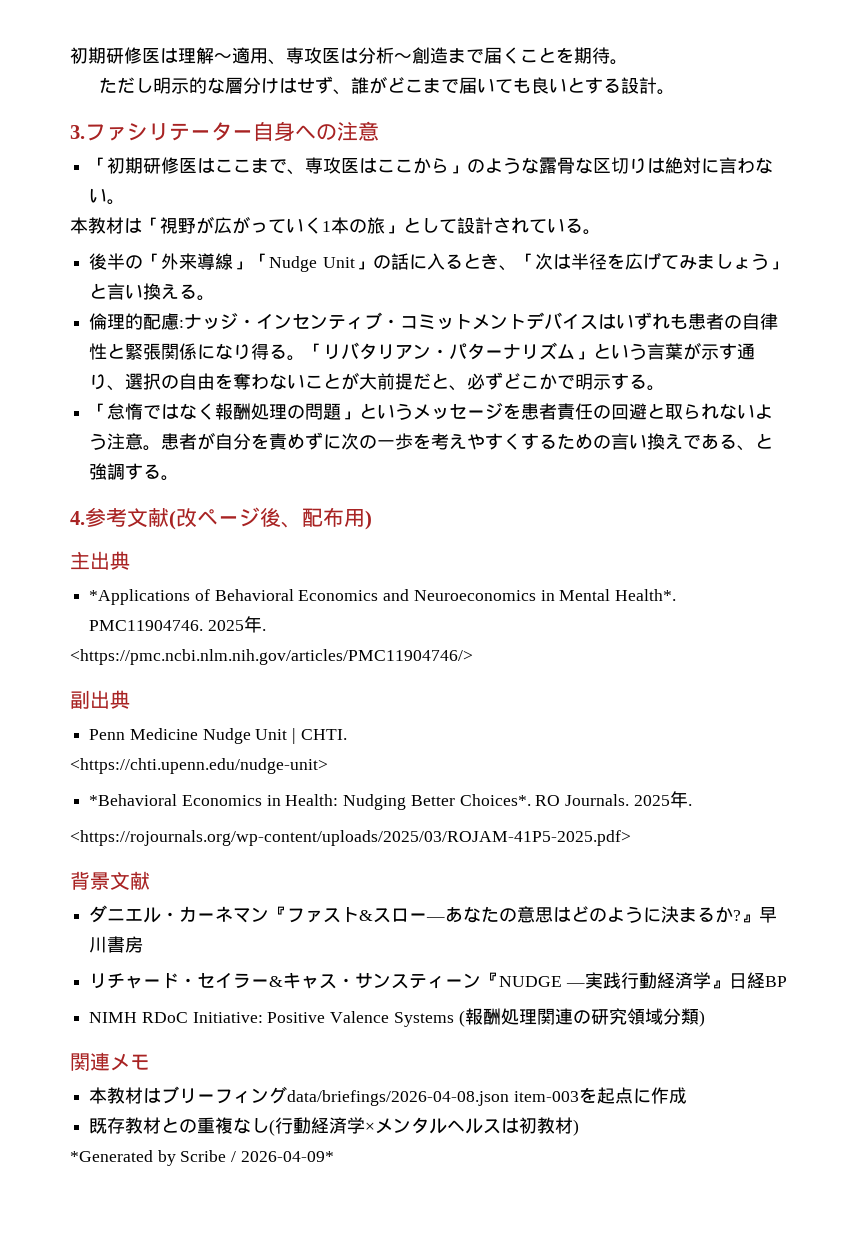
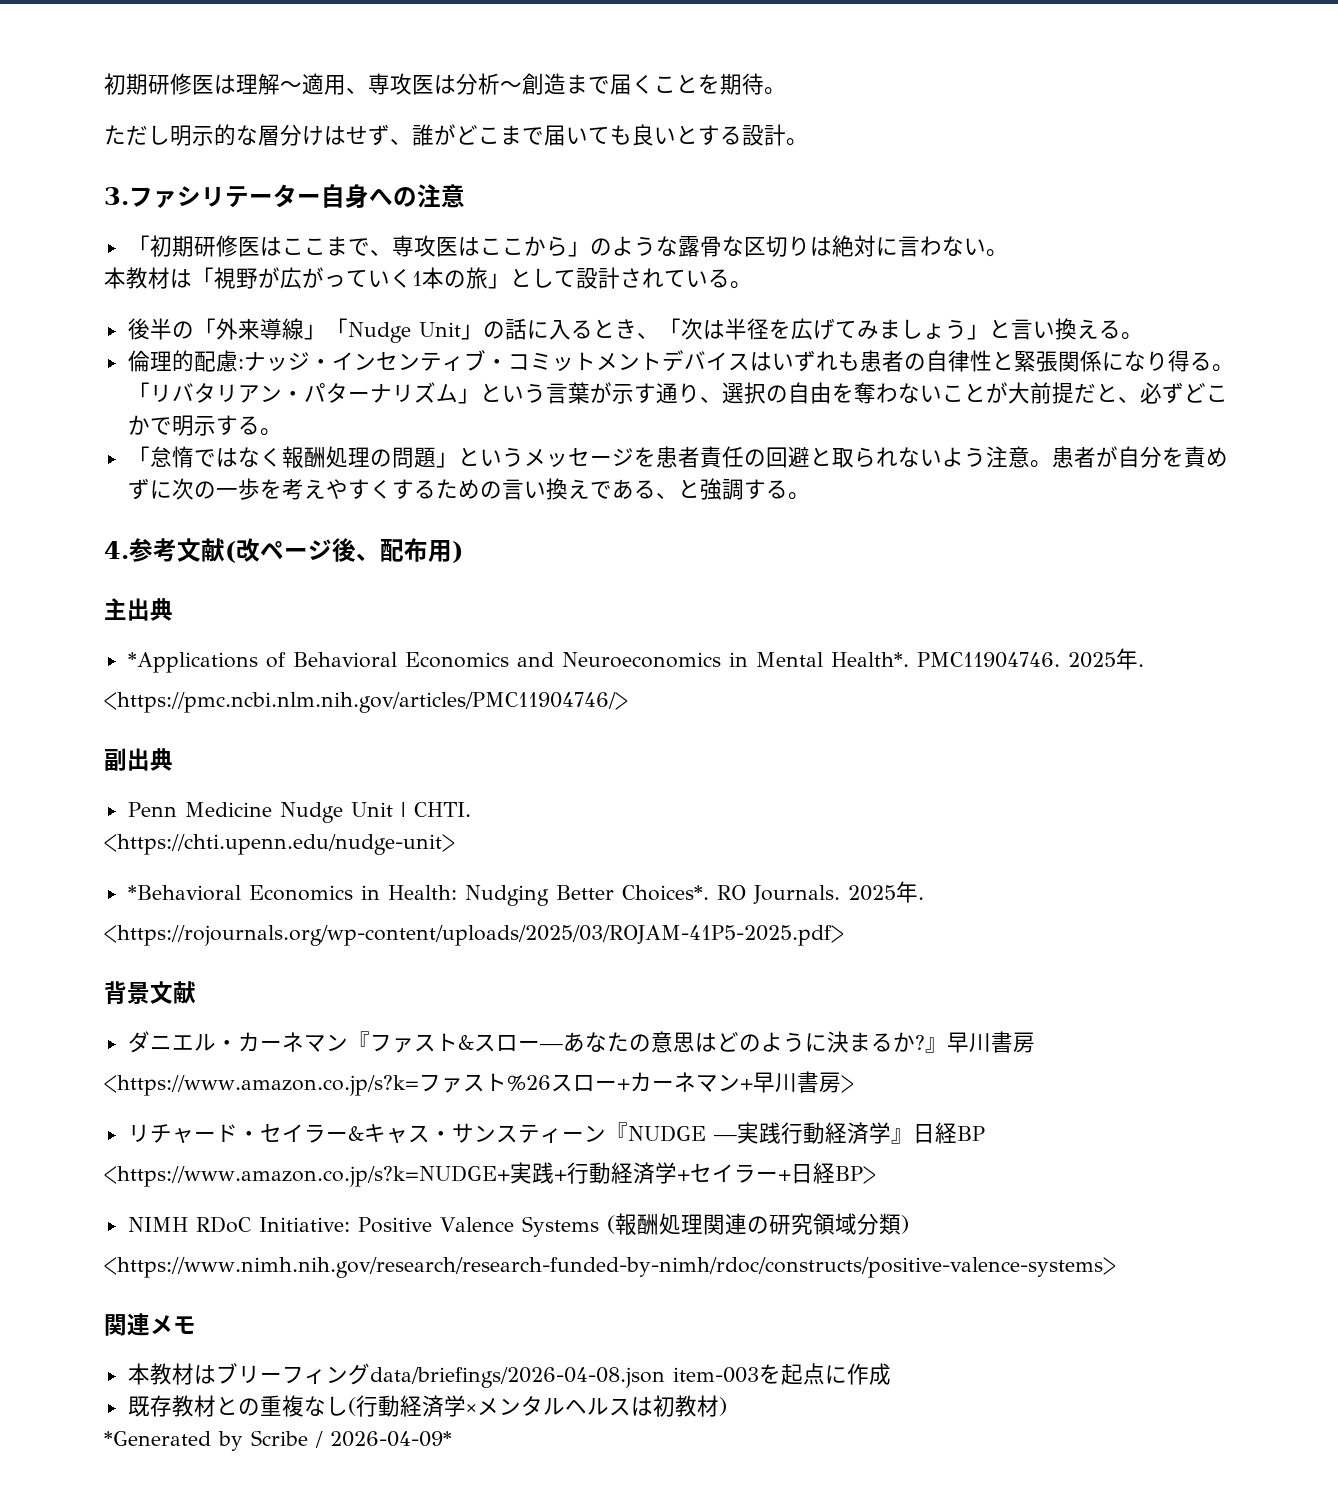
+ <https://www.amazon.co.jp/s?k=ファスト%26スロー+カーネマン+早川書房>
+ <https://www.amazon.co.jp/s?k=NUDGE+実践+行動経済学+セイラー+日経BP>
+ <https://www.nimh.nih.gov/research/research-funded-by-nimh/rdoc/constructs/positive-valence-systems>

